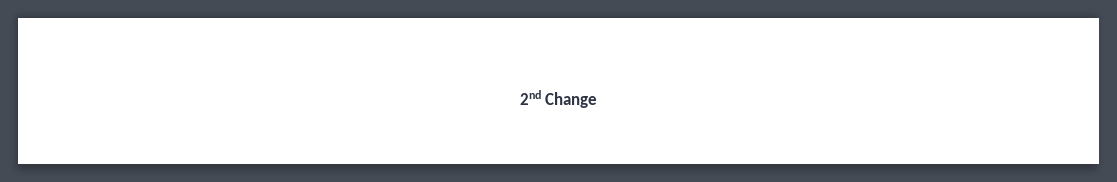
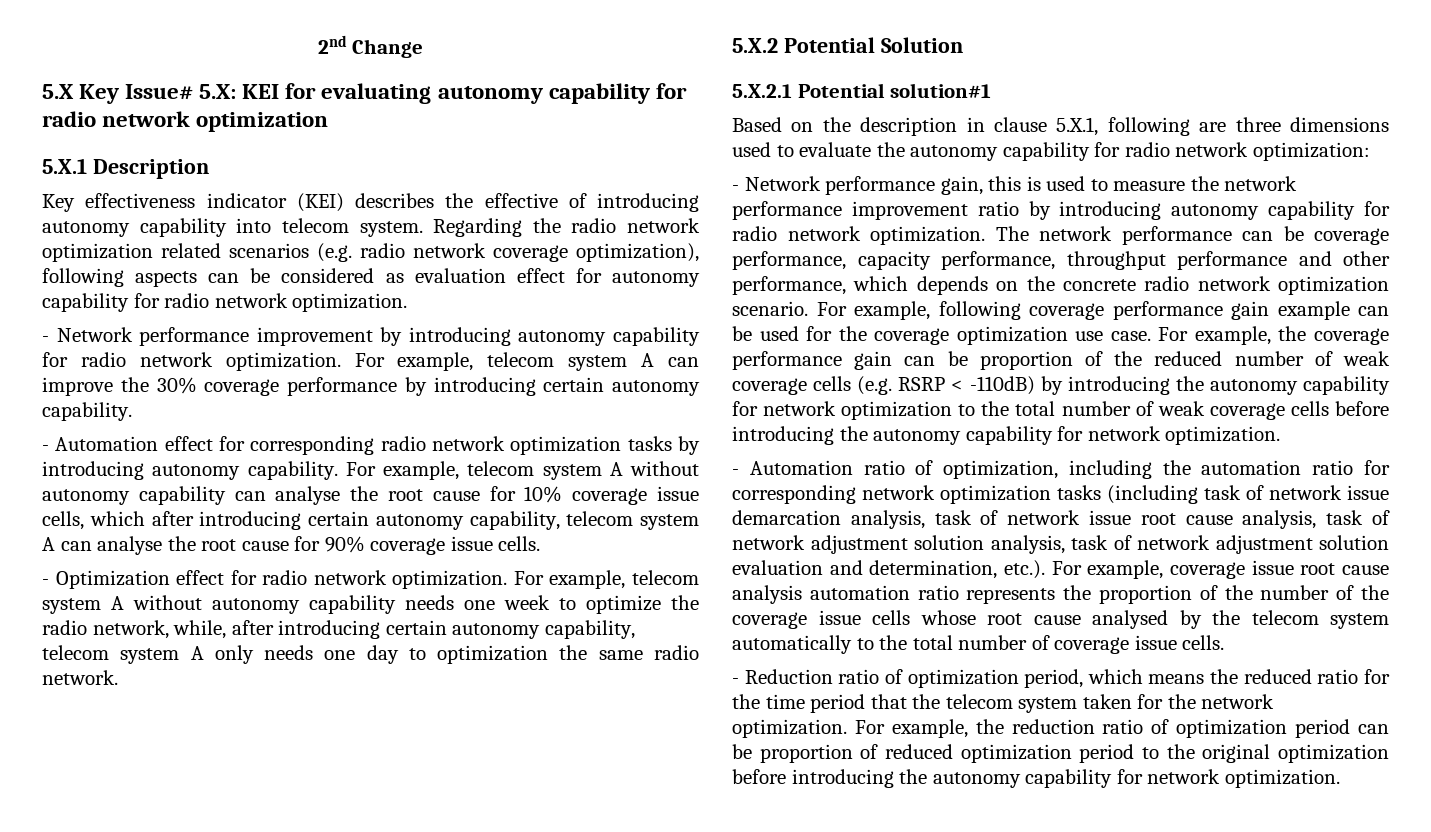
+ 5.X Key Issue# 5.X: KEI for evaluating autonomy capability for radio network optimization
+ 5.X.1 Description
+ Key effectiveness indicator (KEI) describes the effective of introducing autonomy capability into telecom system. Regarding the radio network optimization related scenarios (e.g. radio network coverage optimization), following aspects can be considered as evaluation effect for autonomy capability for radio network optimization.
+ - Network performance improvement by introducing autonomy capability for radio network optimization. For example, telecom system A can improve the 30% coverage performance by introducing certain autonomy capability.
+ - Automation effect for corresponding radio network optimization tasks by introducing autonomy capability. For example, telecom system A without autonomy capability can analyse the root cause for 10% coverage issue cells, which after introducing certain autonomy capability, telecom system A can analyse the root cause for 90% coverage issue cells.
+ - Optimization effect for radio network optimization. For example, telecom system A without autonomy capability needs one week to optimize the radio network, while, after introducing certain autonomy capability, telecom system A only needs one day to optimization the same radio network.
+ 5.X.2 Potential Solution
+ 5.X.2.1 Potential solution#1
+ Based on the description in clause 5.X.1, following are three dimensions used to evaluate the autonomy capability for radio network optimization:
+ - Network performance gain, this is used to measure the network performance improvement ratio by introducing autonomy capability for radio network optimization. The network performance can be coverage performance, capacity performance, throughput performance and other performance, which depends on the concrete radio network optimization scenario. For example, following coverage performance gain example can be used for the coverage optimization use case. For example, the coverage performance gain can be proportion of the reduced number of weak coverage cells (e.g. RSRP < -110dB) by introducing the autonomy capability for network optimization to the total number of weak coverage cells before introducing the autonomy capability for network optimization.
+ - Automation ratio of optimization, including the automation ratio for corresponding network optimization tasks (including task of network issue demarcation analysis, task of network issue root cause analysis, task of network adjustment solution analysis, task of network adjustment solution evaluation and determination, etc.). For example, coverage issue root cause analysis automation ratio represents the proportion of the number of the coverage issue cells whose root cause analysed by the telecom system automatically to the total number of coverage issue cells.
+ - Reduction ratio of optimization period, which means the reduced ratio for the time period that the telecom system taken for the network optimization. For example, the reduction ratio of optimization period can be proportion of reduced optimization period to the original optimization before introducing the autonomy capability for network optimization.

